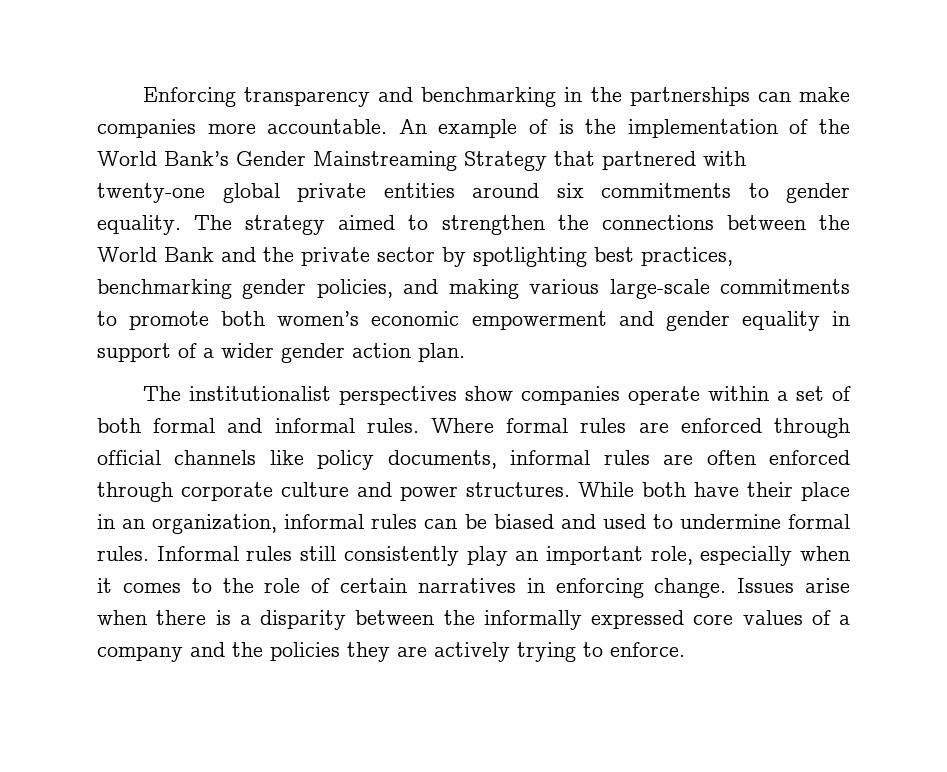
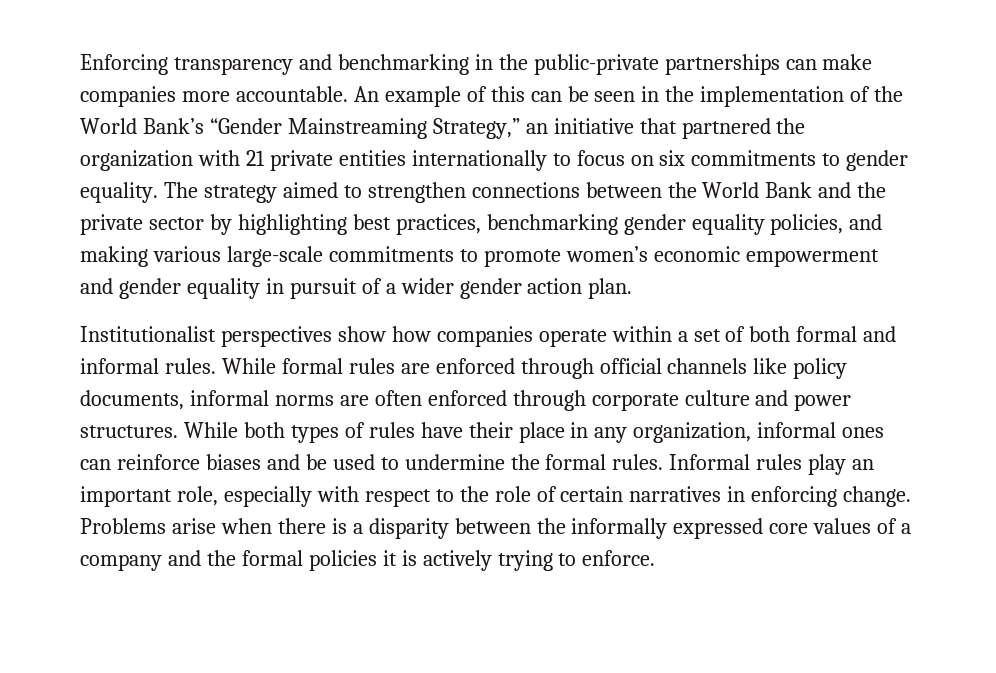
- Enforcing transparency and benchmarking in the partnerships can make companies more accountable.
+ Enforcing transparency and benchmarking in the public-private partnerships can make companies more accountable.
- An example of is the implementation of the World Bank’s Gender Mainstreaming Strategy that partnered with twenty-one global private entities around six commitments to gender equality.
+ An example of this can be seen in the implementation of the World Bank’s “Gender Mainstreaming Strategy,” an initiative that partnered the organization with 21 private entities internationally to focus on six commitments to gender equality.
- The strategy aimed to strengthen the connections between the World Bank and the private sector by spotlighting best practices, benchmarking gender policies, and making various large-scale commitments to promote both women’s economic empowerment and gender equality in support of a wider gender action plan.
+ The strategy aimed to strengthen connections between the World Bank and the private sector by highlighting best practices, benchmarking gender equality policies, and making various large-scale commitments to promote women’s economic empowerment and gender equality in pursuit of a wider gender action plan.
- The institutionalist perspectives show companies operate within a set of both formal and informal rules.
+ Institutionalist perspectives show how companies operate within a set of both formal and informal rules.
- Where formal rules are enforced through official channels like policy documents, informal rules are often enforced through corporate culture and power structures.
+ While formal rules are enforced through official channels like policy documents, informal norms are often enforced through corporate culture and power structures.
- While both have their place in an organization, informal rules can be biased and used to undermine formal rules.
+ While both types of rules have their place in any organization, informal ones can reinforce biases and be used to undermine the formal rules.
- Informal rules still consistently play an important role, especially when it comes to the role of certain narratives in enforcing change.
+ Informal rules play an important role, especially with respect to the role of certain narratives in enforcing change.
- Issues arise when there is a disparity between the informally expressed core values of a company and the policies they are actively trying to enforce.
+ Problems arise when there is a disparity between the informally expressed core values of a company and the formal policies it is actively trying to enforce.

